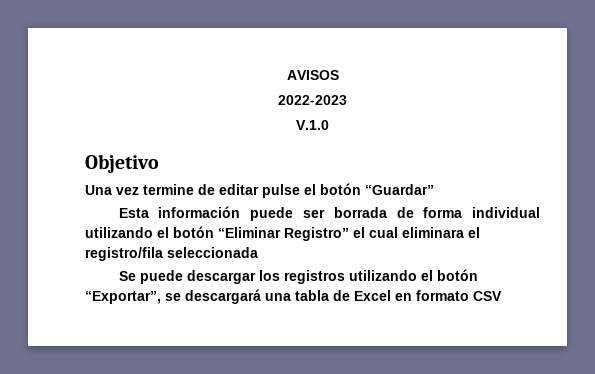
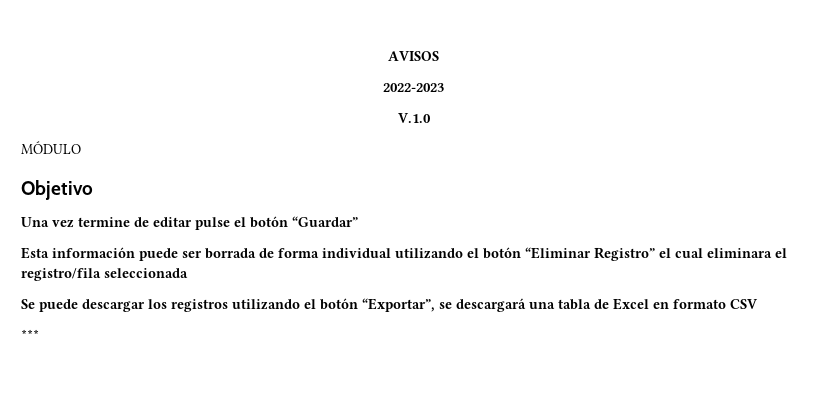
+ MÓDULO
+ ***

